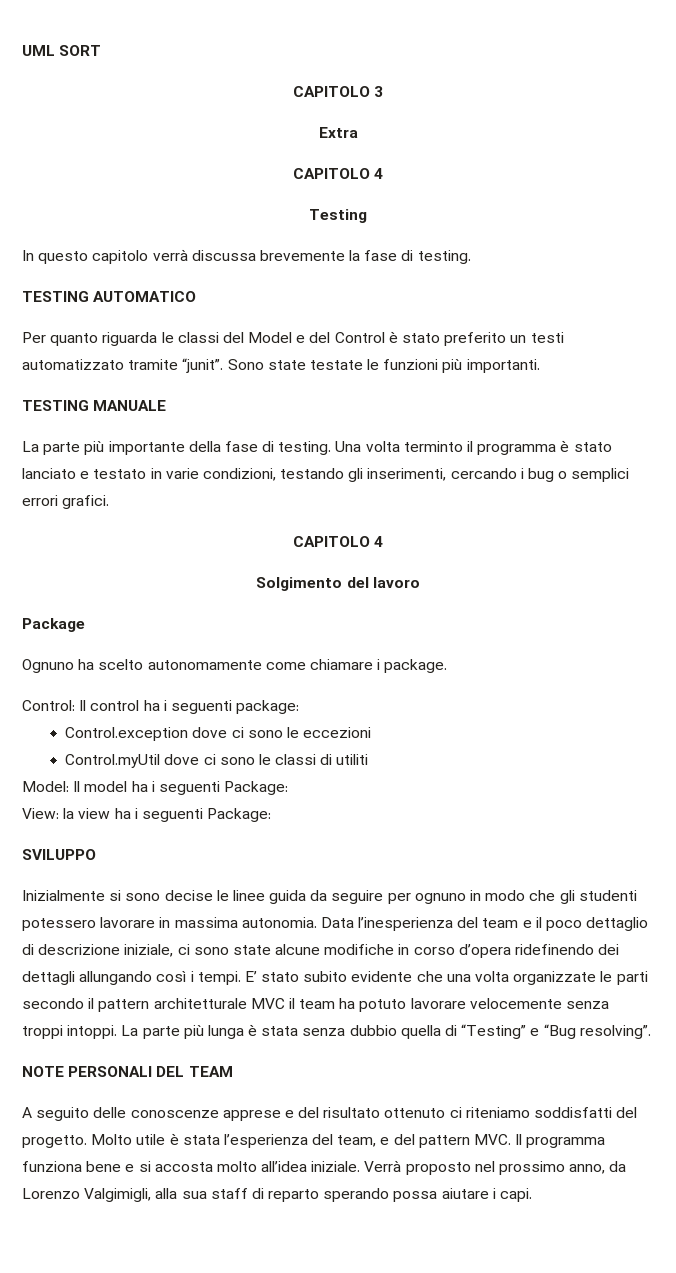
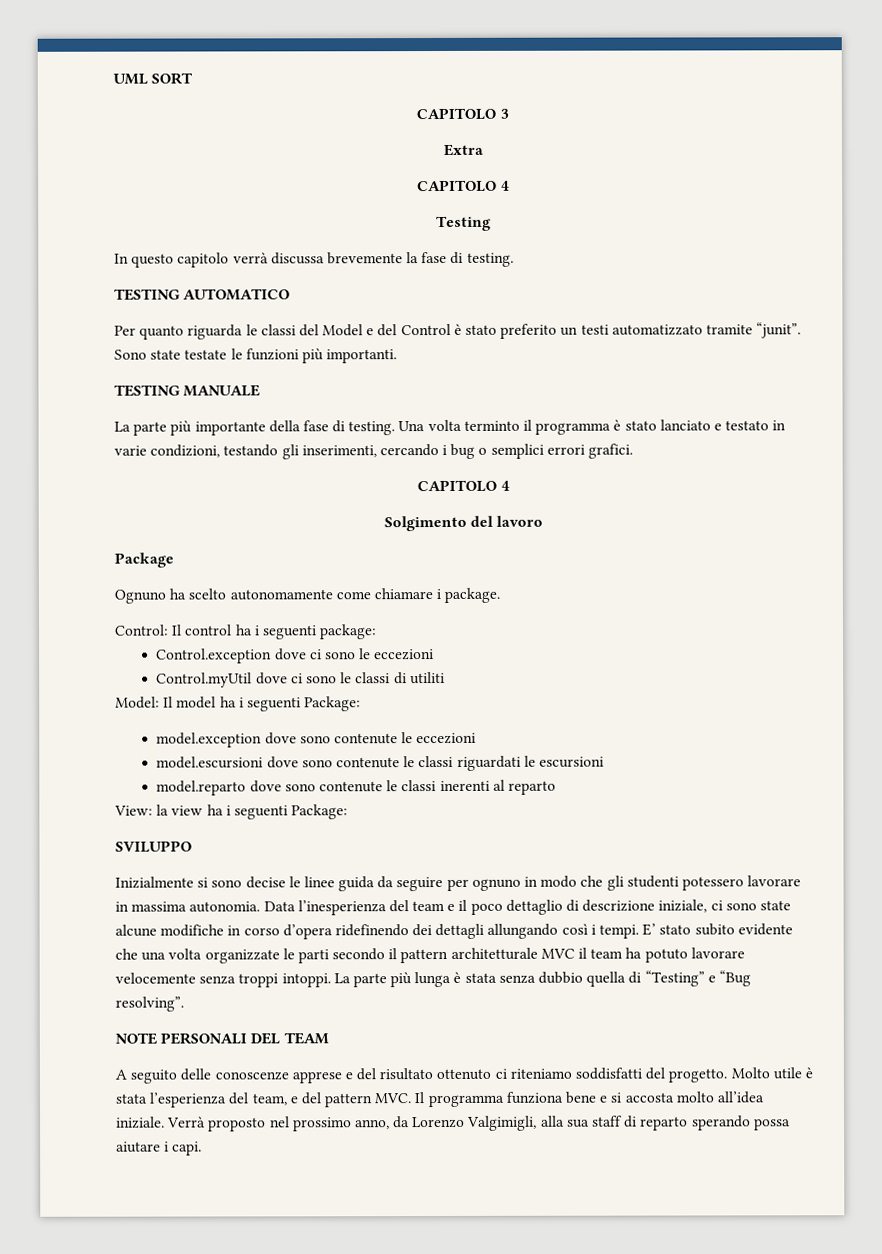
+ model.exception dove sono contenute le eccezioni
+ model.escursioni dove sono contenute le classi riguardati le escursioni
+ model.reparto dove sono contenute le classi inerenti al reparto

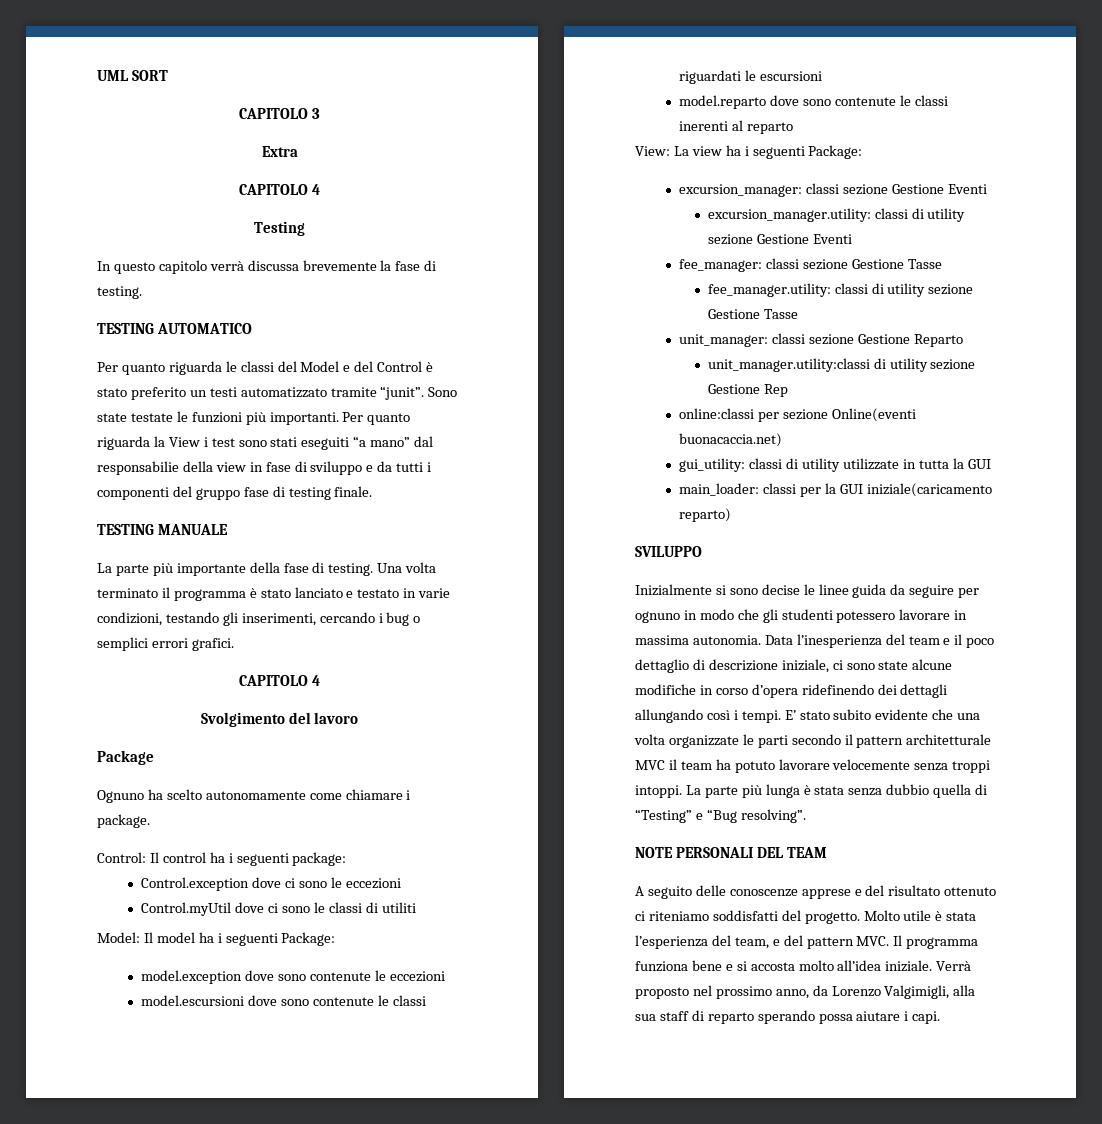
+ Per quanto riguarda la View i test sono stati eseguiti “a mano” dal responsabilie della view in fase di sviluppo e da tutti i componenti del gruppo fase di testing finale.
- Una volta terminto il programma è stato lanciato e testato in varie condizioni, testando gli inserimenti, cercando i bug o semplici errori grafici.
+ Una volta terminato il programma è stato lanciato e testato in varie condizioni, testando gli inserimenti, cercando i bug o semplici errori grafici.
- Solgimento del lavoro
+ Svolgimento del lavoro
- View: la view ha i seguenti Package:
+ View: La view ha i seguenti Package:
+ excursion_manager: classi sezione Gestione Eventi
+ excursion_manager.utility: classi di utility sezione Gestione Eventi
+ fee_manager: classi sezione Gestione Tasse
+ fee_manager.utility: classi di utility sezione Gestione Tasse
+ unit_manager: classi sezione Gestione Reparto
+ unit_manager.utility:classi di utility sezione Gestione Rep
+ online:classi per sezione Online(eventi buonacaccia.net)
+ gui_utility: classi di utility utilizzate in tutta la GUI
+ main_loader: classi per la GUI iniziale(caricamento reparto)

